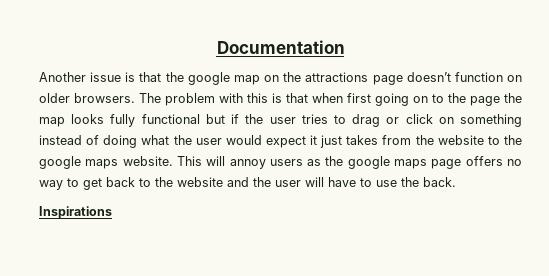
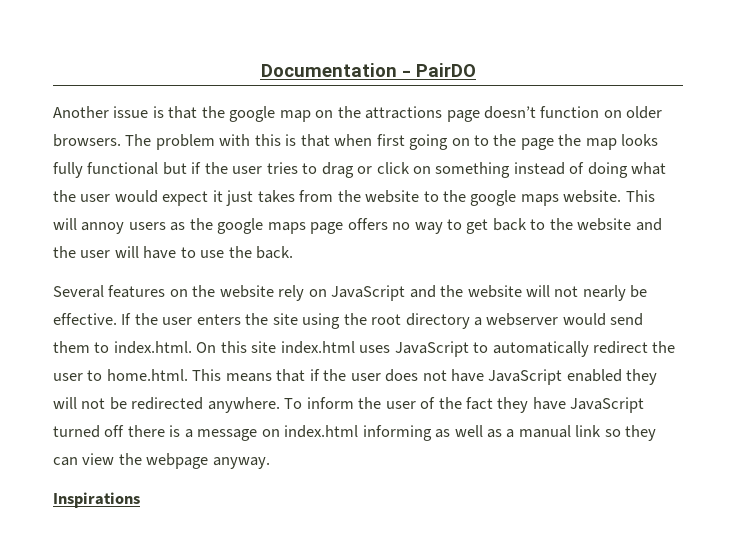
- Documentation
+ Documentation - PairDO
+ Several features on the website rely on JavaScript and the website will not nearly be effective. If the user enters the site using the root directory a webserver would send them to index.html. On this site index.html uses JavaScript to automatically redirect the user to home.html. This means that if the user does not have JavaScript enabled they will not be redirected anywhere. To inform the user of the fact they have JavaScript turned off there is a message on index.html informing as well as a manual link so they can view the webpage anyway.

